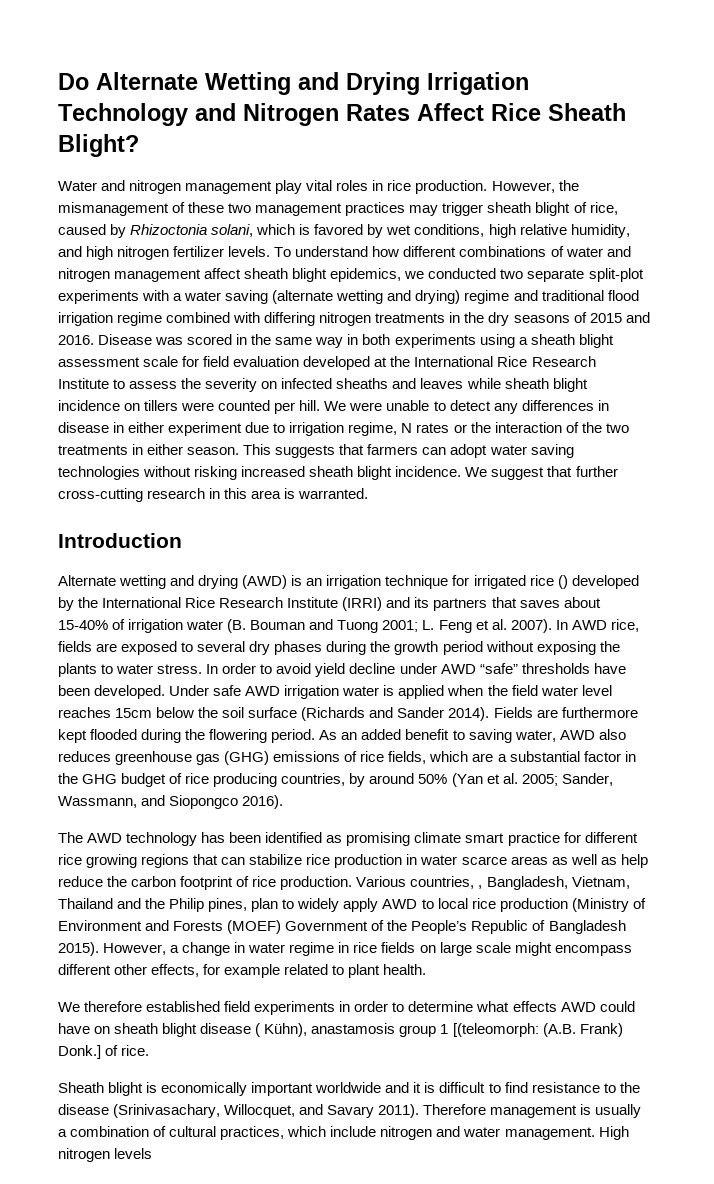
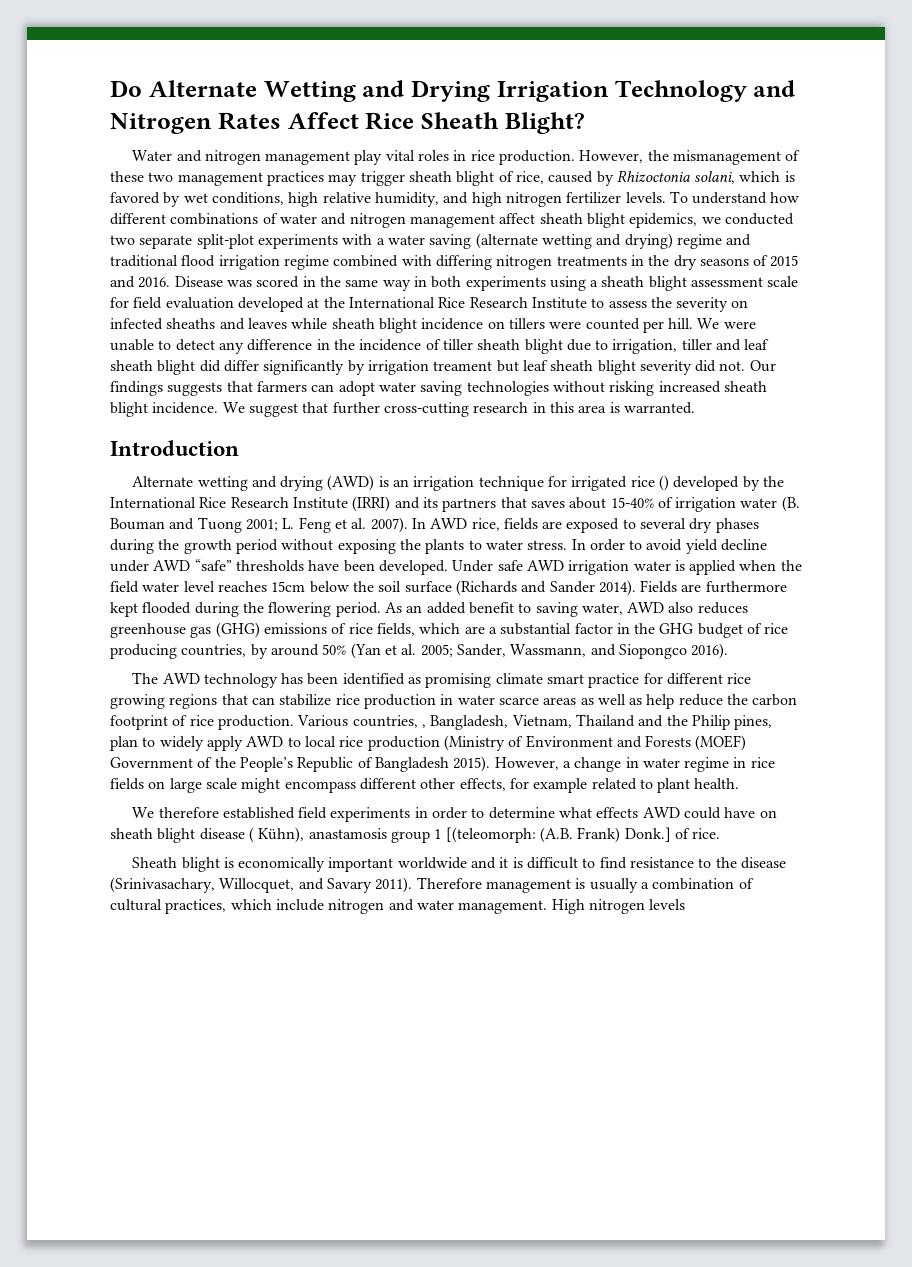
- We were unable to detect any differences in disease in either experiment due to irrigation regime, N rates or the interaction of the two treatments in either season. This suggests that farmers can adopt water saving technologies without risking increased sheath blight incidence.
+ We were unable to detect any difference in the incidence of tiller sheath blight due to irrigation, tiller and leaf sheath blight did differ significantly by irrigation treament but leaf sheath blight severity did not. Our findings suggests that farmers can adopt water saving technologies without risking increased sheath blight incidence.

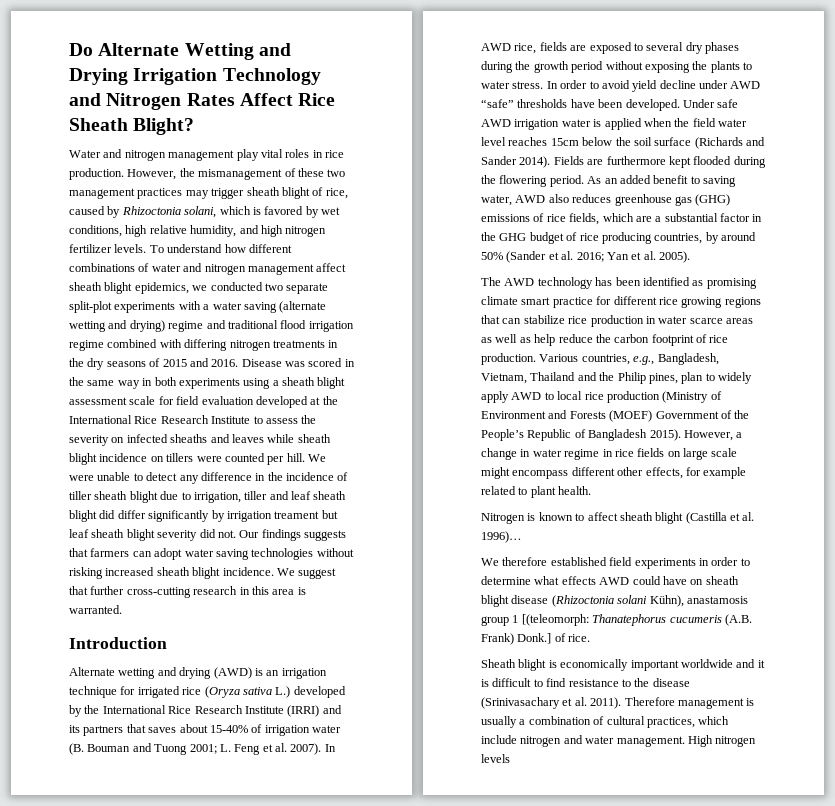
- Alternate wetting and drying (AWD) is an irrigation technique for irrigated rice () developed by the International Rice Research Institute (IRRI) and its partners that saves about 15-40% of irrigation water (B. Bouman and Tuong 2001; L. Feng et al. 2007).
+ Alternate wetting and drying (AWD) is an irrigation technique for irrigated rice (Oryza sativa L.) developed by the International Rice Research Institute (IRRI) and its partners that saves about 15-40% of irrigation water (B. Bouman and Tuong 2001; L. Feng et al. 2007).
- As an added benefit to saving water, AWD also reduces greenhouse gas (GHG) emissions of rice fields, which are a substantial factor in the GHG budget of rice producing countries, by around 50% (Yan et al. 2005; Sander, Wassmann, and Siopongco 2016).
+ As an added benefit to saving water, AWD also reduces greenhouse gas (GHG) emissions of rice fields, which are a substantial factor in the GHG budget of rice producing countries, by around 50% (Sander et al. 2016; Yan et al. 2005).
- Various countries, , Bangladesh, Vietnam, Thailand and the Philip pines, plan to widely apply AWD to local rice production (Ministry of Environment and Forests (MOEF) Government of the People’s Republic of Bangladesh 2015).
+ Various countries, e.g., Bangladesh, Vietnam, Thailand and the Philip pines, plan to widely apply AWD to local rice production (Ministry of Environment and Forests (MOEF) Government of the People’s Republic of Bangladesh 2015).
+ Nitrogen is known to affect sheath blight (Castilla et al. 1996)…
- We therefore established field experiments in order to determine what effects AWD could have on sheath blight disease ( Kühn), anastamosis group 1 [(teleomorph: (A.B. Frank) Donk.] of rice.
+ We therefore established field experiments in order to determine what effects AWD could have on sheath blight disease (Rhizoctonia solani Kühn), anastamosis group 1 [(teleomorph: Thanatephorus cucumeris (A.B. Frank) Donk.] of rice.
- Sheath blight is economically important worldwide and it is difficult to find resistance to the disease (Srinivasachary, Willocquet, and Savary 2011).
+ Sheath blight is economically important worldwide and it is difficult to find resistance to the disease (Srinivasachary et al. 2011).

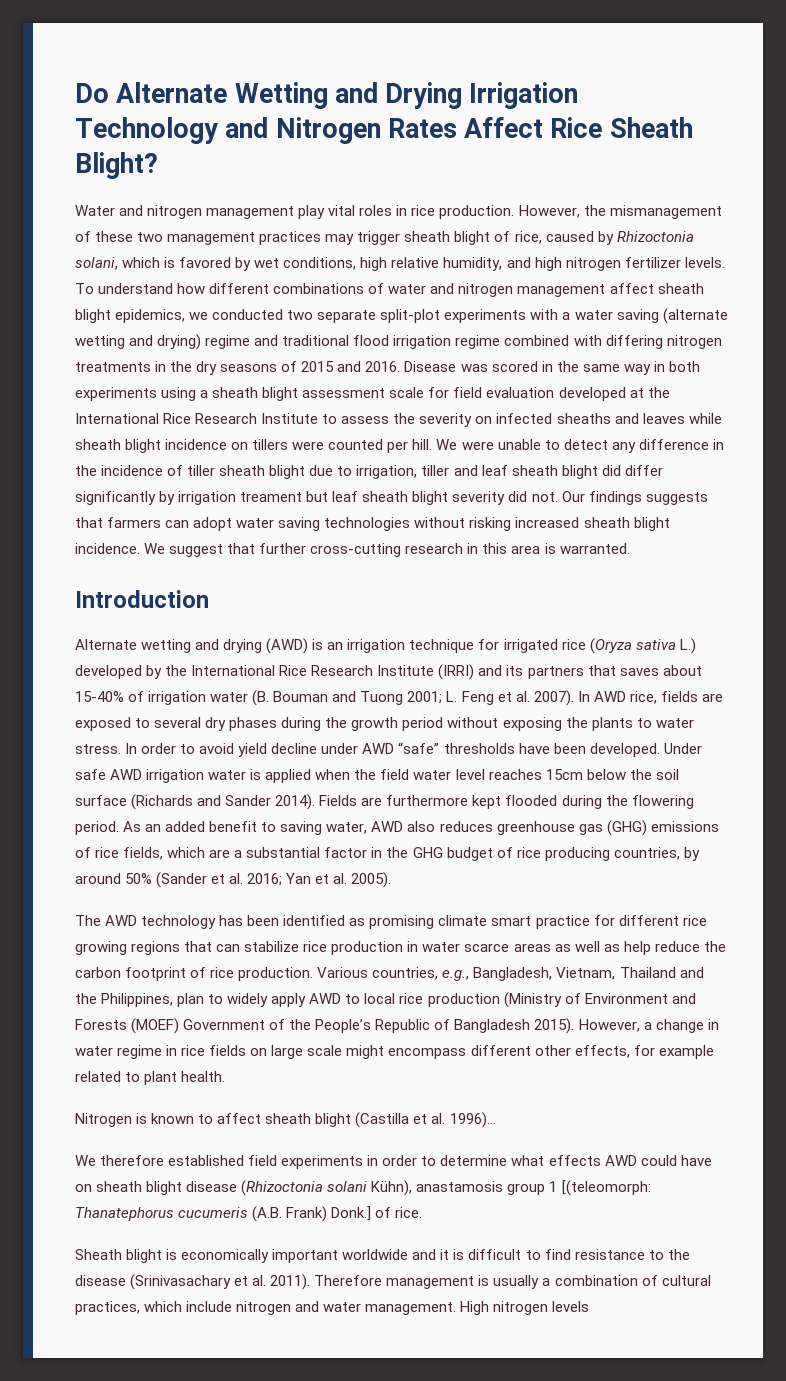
- Various countries, e.g., Bangladesh, Vietnam, Thailand and the Philip pines, plan to widely apply AWD to local rice production (Ministry of Environment and Forests (MOEF) Government of the People’s Republic of Bangladesh 2015).
+ Various countries, e.g., Bangladesh, Vietnam, Thailand and the Philippines, plan to widely apply AWD to local rice production (Ministry of Environment and Forests (MOEF) Government of the People’s Republic of Bangladesh 2015).

